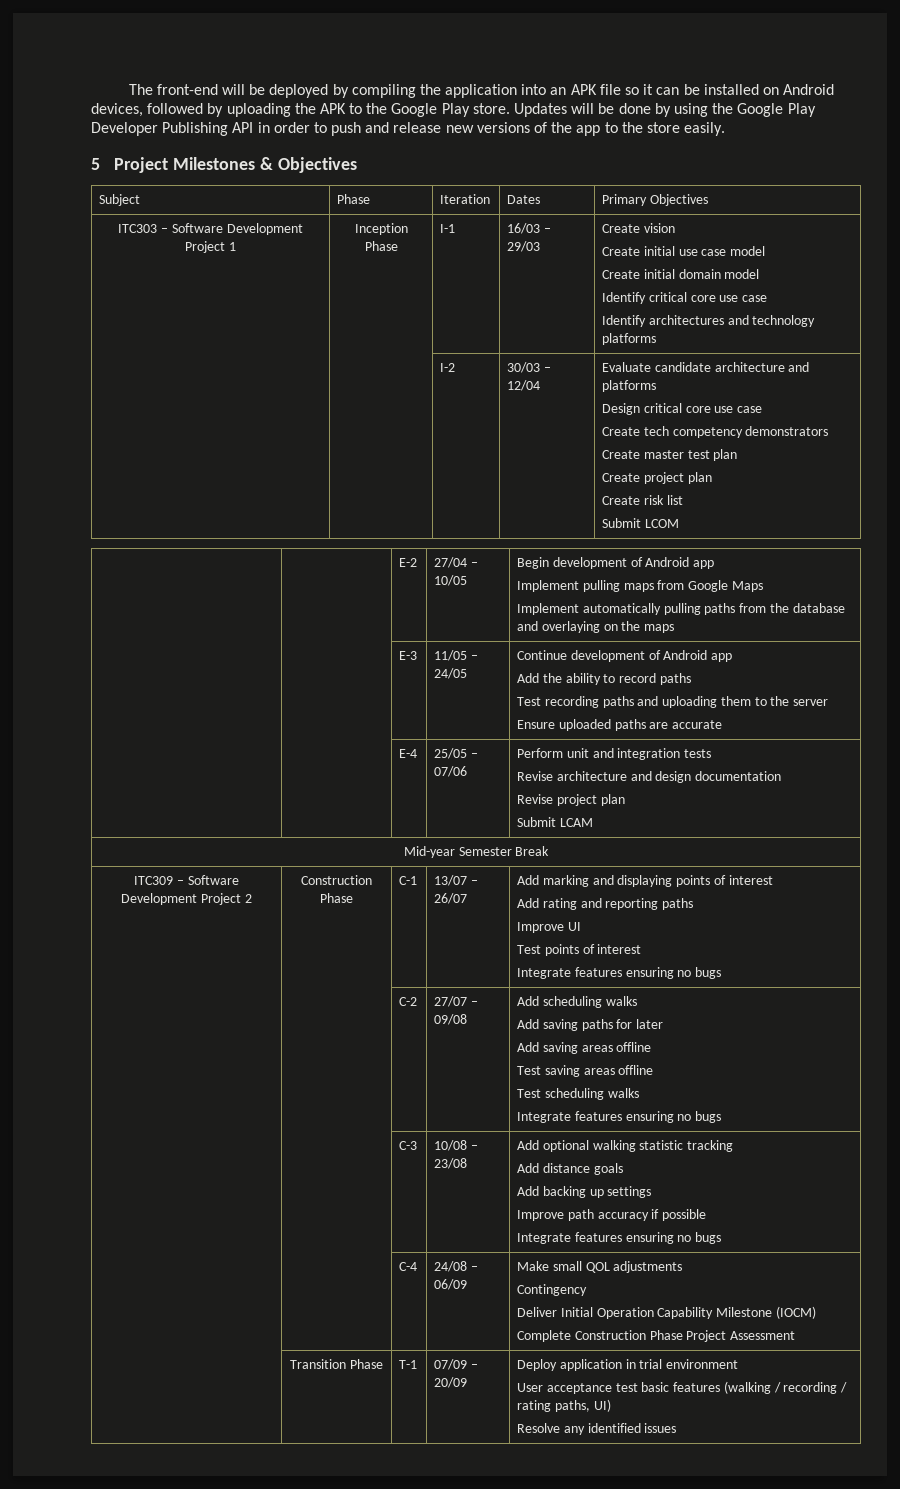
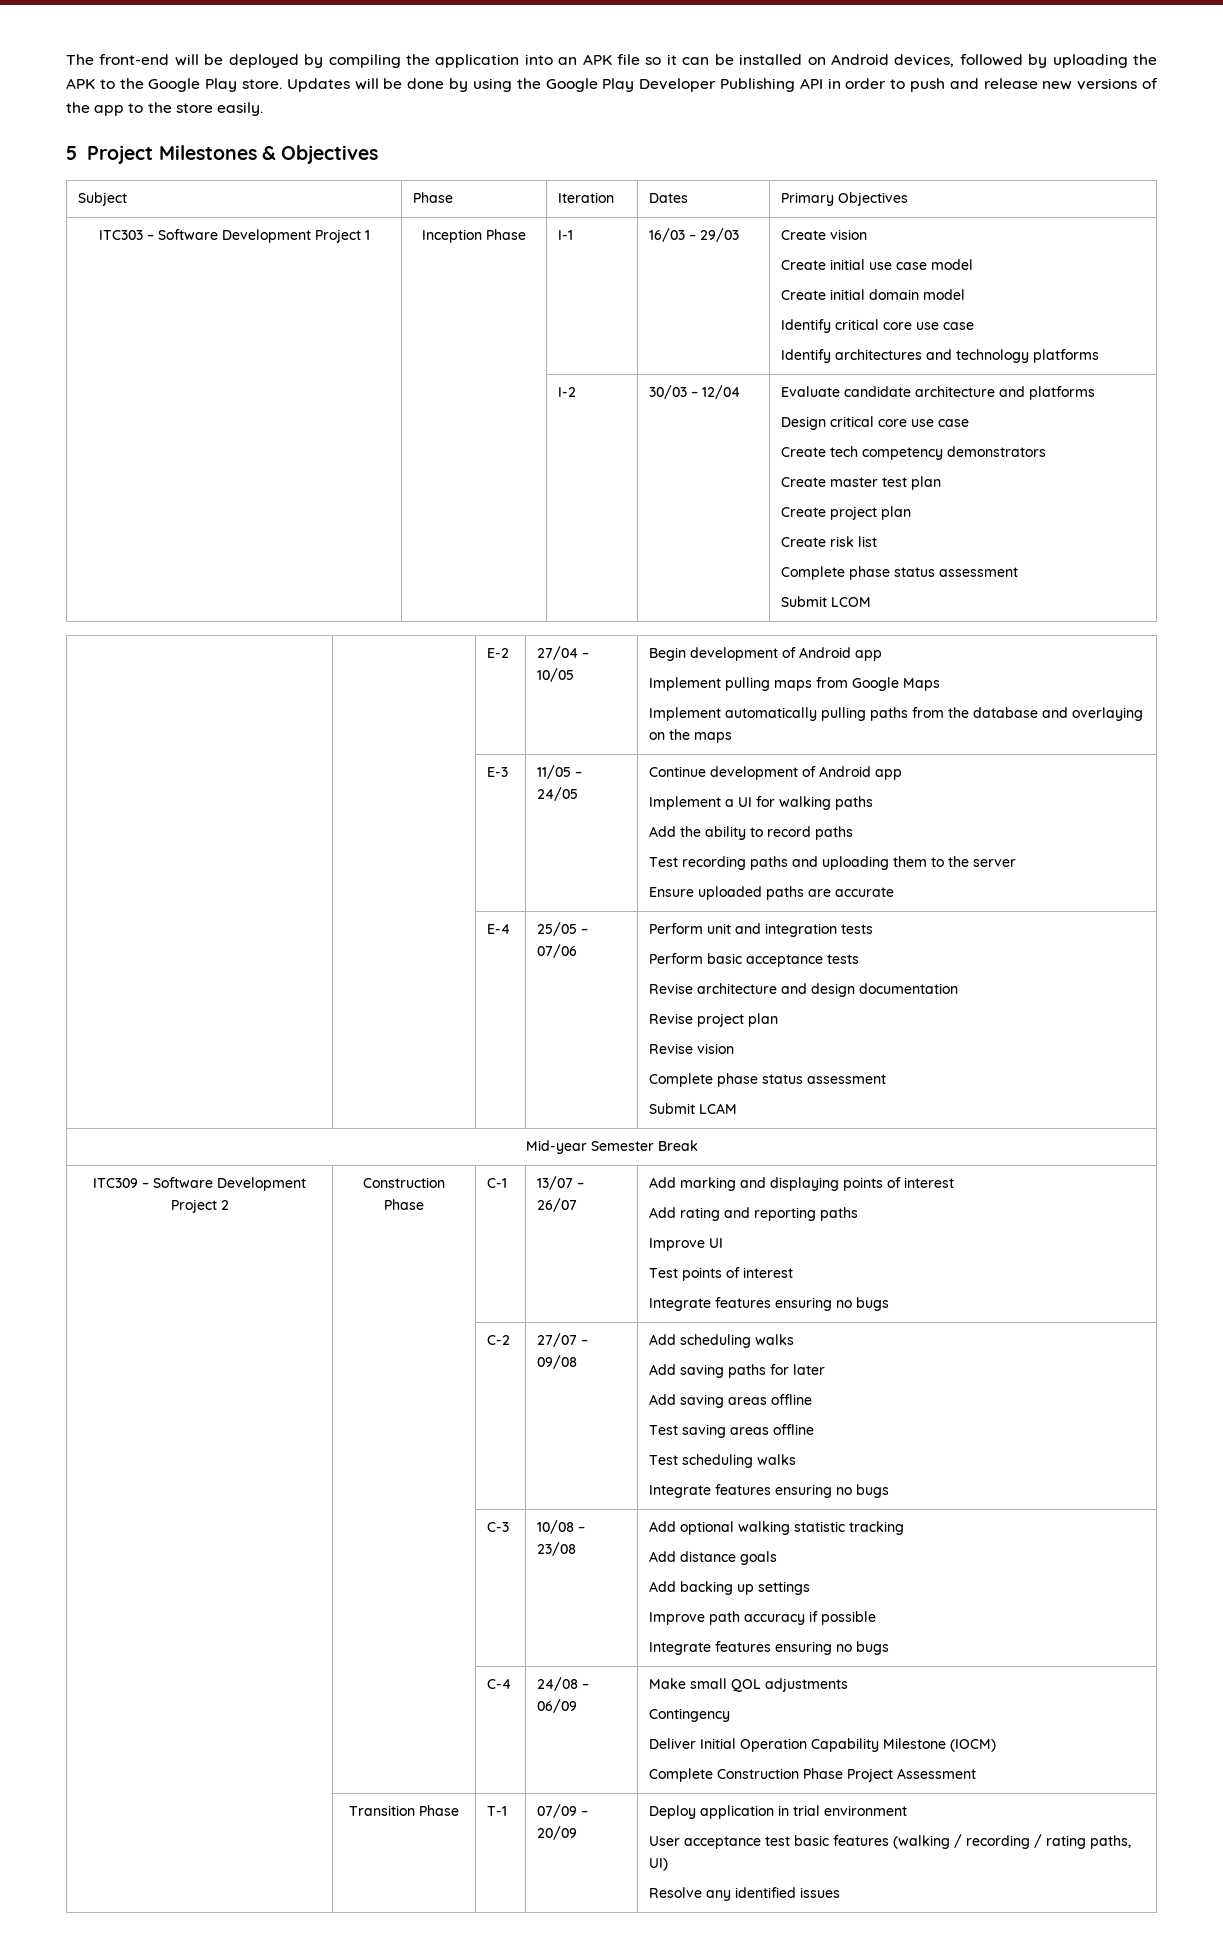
  | | I-2 | 30/03 – 12/04 | Evaluate candidate architecture and platforms
  Design critical core use case
  Create tech competency demonstrators
  Create master test plan
  Create project plan
  Create risk list
+ Complete phase status assessment
  | | E-3 | 11/05 – 24/05 | Continue development of Android app
+ Implement a UI for walking paths
  | | E-4 | 25/05 – 07/06 | Perform unit and integration tests
+ Perform basic acceptance tests
  Revise architecture and design documentation
  Revise project plan
+ Revise vision
+ Complete phase status assessment

